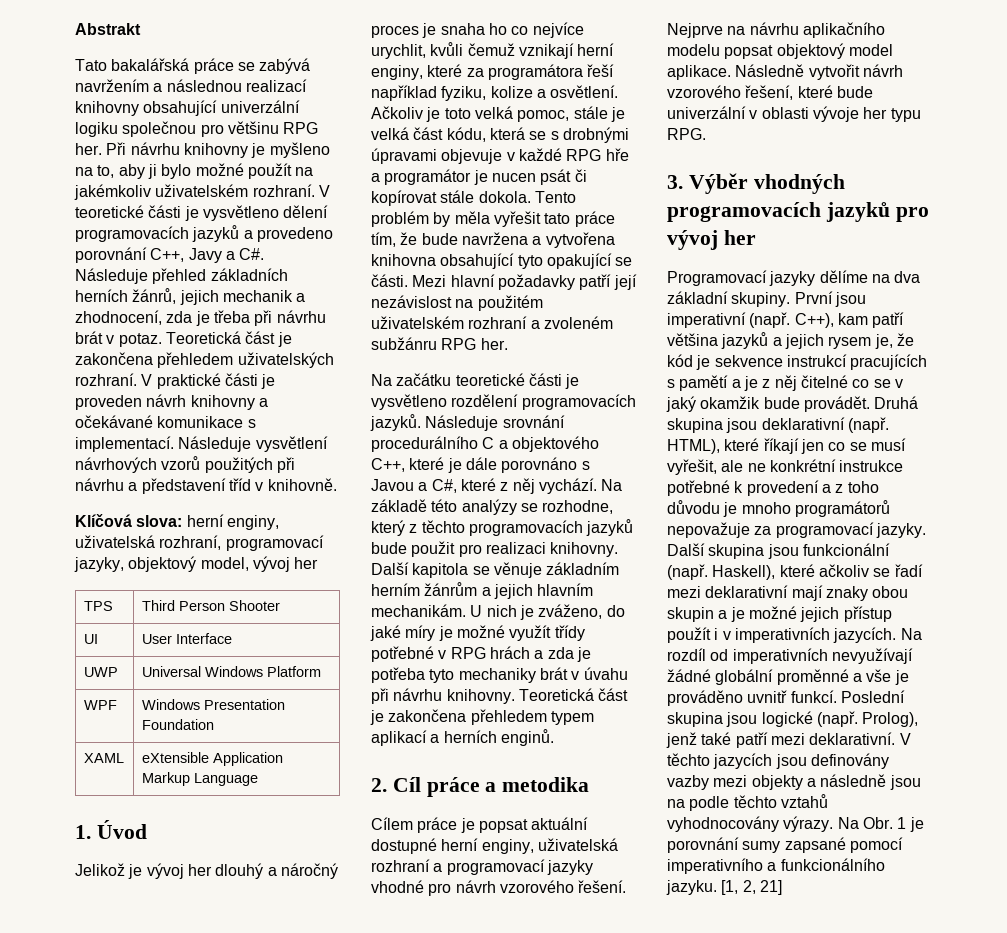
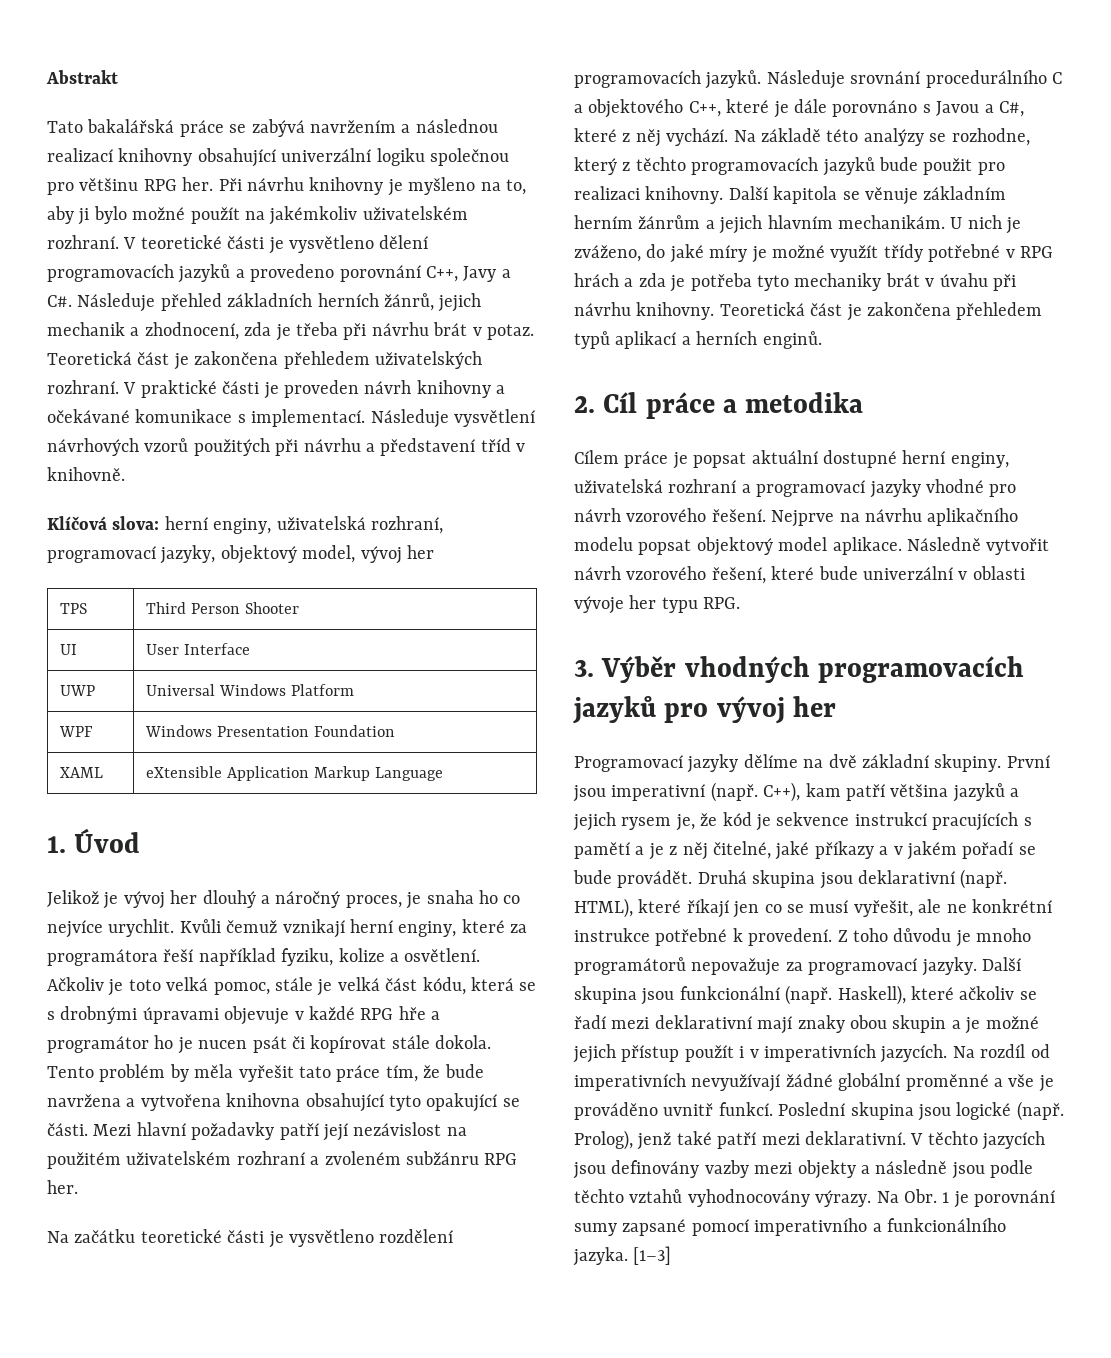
- Jelikož je vývoj her dlouhý a náročný proces je snaha ho co nejvíce urychlit, kvůli čemuž vznikají herní enginy, které za programátora řeší například fyziku, kolize a osvětlení.
+ Jelikož je vývoj her dlouhý a náročný proces, je snaha ho co nejvíce urychlit. Kvůli čemuž vznikají herní enginy, které za programátora řeší například fyziku, kolize a osvětlení.
- Ačkoliv je toto velká pomoc, stále je velká část kódu, která se s drobnými úpravami objevuje v každé RPG hře a programátor je nucen psát či kopírovat stále dokola.
+ Ačkoliv je toto velká pomoc, stále je velká část kódu, která se s drobnými úpravami objevuje v každé RPG hře a programátor ho je nucen psát či kopírovat stále dokola.
- Teoretická část je zakončena přehledem typem aplikací a herních enginů.
+ Teoretická část je zakončena přehledem typů aplikací a herních enginů.
- Programovací jazyky dělíme na dva základní skupiny.
+ Programovací jazyky dělíme na dvě základní skupiny.
- C++), kam patří většina jazyků a jejich rysem je, že kód je sekvence instrukcí pracujících s pamětí a je z něj čitelné co se v jaký okamžik bude provádět.
+ C++), kam patří většina jazyků a jejich rysem je, že kód je sekvence instrukcí pracujících s pamětí a je z něj čitelné, jaké příkazy a v jakém pořadí se bude provádět.
- HTML), které říkají jen co se musí vyřešit, ale ne konkrétní instrukce potřebné k provedení a z toho důvodu je mnoho programátorů nepovažuje za programovací jazyky.
+ HTML), které říkají jen co se musí vyřešit, ale ne konkrétní instrukce potřebné k provedení. Z toho důvodu je mnoho programátorů nepovažuje za programovací jazyky.
- V těchto jazycích jsou definovány vazby mezi objekty a následně jsou na podle těchto vztahů vyhodnocovány výrazy.
+ V těchto jazycích jsou definovány vazby mezi objekty a následně jsou podle těchto vztahů vyhodnocovány výrazy.
- Na Obr. 1 je porovnání sumy zapsané pomocí imperativního a funkcionálního jazyku. [1, 2, 21]
+ Na Obr. 1 je porovnání sumy zapsané pomocí imperativního a funkcionálního jazyka. [1–3]

